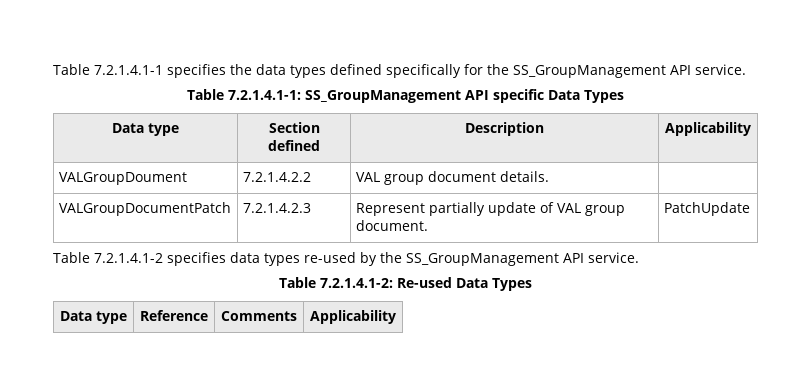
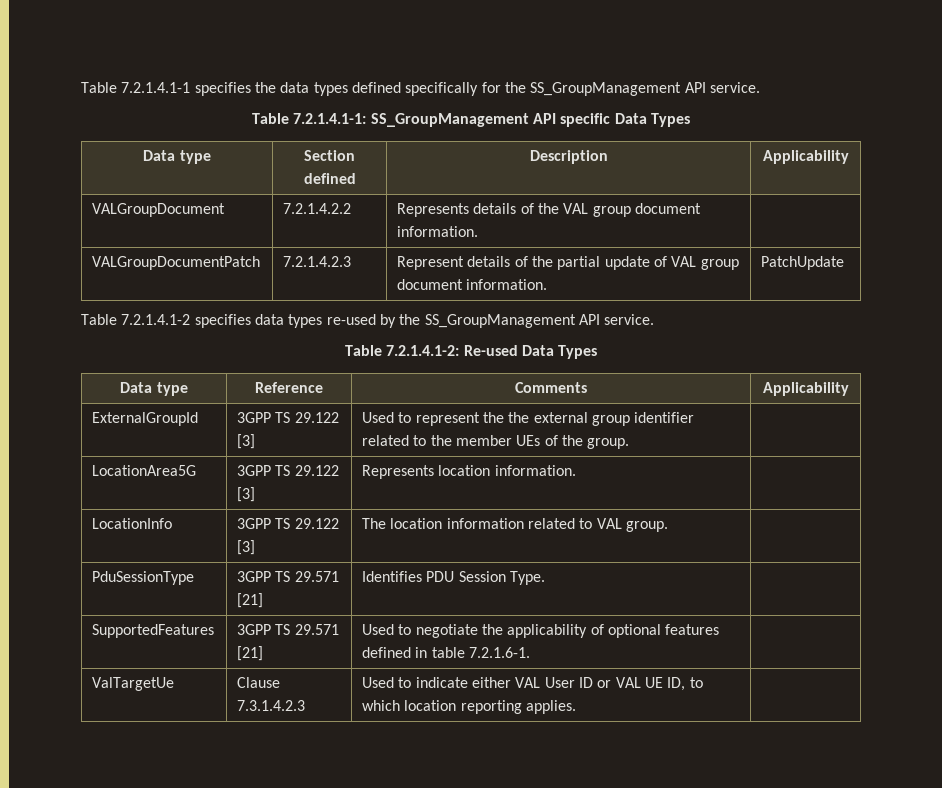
- VALGroupDoument | 7.2.1.4.2.2 | VAL group document details. |
+ VALGroupDocument | 7.2.1.4.2.2 | Represents details of the VAL group document information. |
- VALGroupDocumentPatch | 7.2.1.4.2.3 | Represent partially update of VAL group document. | PatchUpdate
+ VALGroupDocumentPatch | 7.2.1.4.2.3 | Represent details of the partial update of VAL group document information. | PatchUpdate
+ ExternalGroupId | 3GPP TS 29.122 [3] | Used to represent the the external group identifier related to the member UEs of the group. |
+ LocationArea5G | 3GPP TS 29.122 [3] | Represents location information. |
+ LocationInfo | 3GPP TS 29.122 [3] | The location information related to VAL group. |
+ PduSessionType | 3GPP TS 29.571 [21] | Identifies PDU Session Type. |
+ SupportedFeatures | 3GPP TS 29.571 [21] | Used to negotiate the applicability of optional features defined in table 7.2.1.6-1. |
+ ValTargetUe | Clause 7.3.1.4.2.3 | Used to indicate either VAL User ID or VAL UE ID, to which location reporting applies. |

